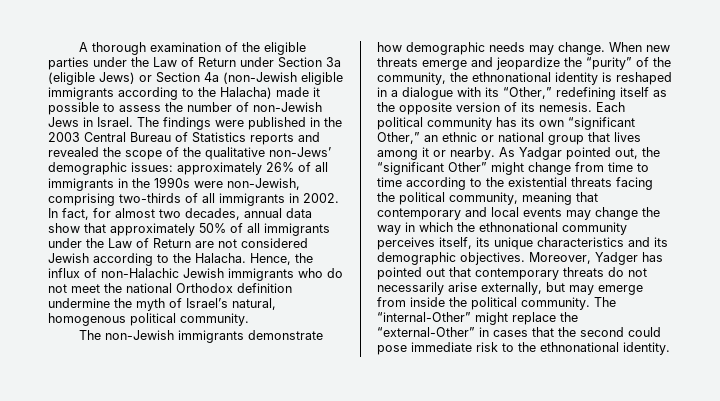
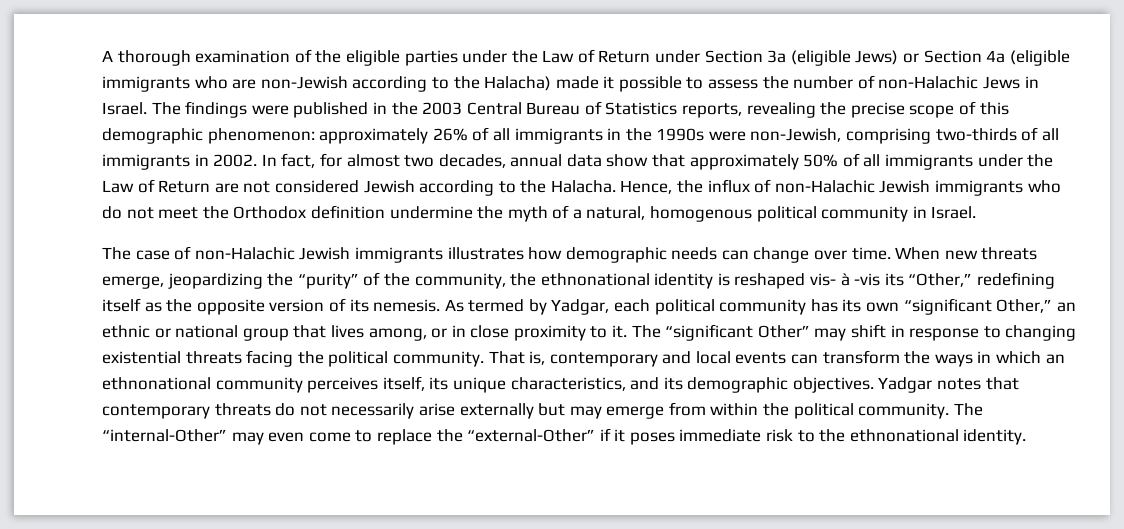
- A thorough examination of the eligible parties under the Law of Return under Section 3a (eligible Jews) or Section 4a (non-Jewish eligible immigrants according to the Halacha) made it possible to assess the number of non-Jewish Jews in Israel.
+ A thorough examination of the eligible parties under the Law of Return under Section 3a (eligible Jews) or Section 4a (eligible immigrants who are non-Jewish according to the Halacha) made it possible to assess the number of non-Halachic Jews in Israel.
- The findings were published in the 2003 Central Bureau of Statistics reports and revealed the scope of the qualitative non-Jews’ demographic issues: approximately 26% of all immigrants in the 1990s were non-Jewish, comprising two-thirds of all immigrants in 2002.
+ The findings were published in the 2003 Central Bureau of Statistics reports, revealing the precise scope of this demographic phenomenon: approximately 26% of all immigrants in the 1990s were non-Jewish, comprising two-thirds of all immigrants in 2002.
- Hence, the influx of non-Halachic Jewish immigrants who do not meet the national Orthodox definition undermine the myth of Israel’s natural, homogenous political community.
- The non-Jewish immigrants demonstrate how demographic needs may change. When new threats emerge and jeopardize the “purity” of the community, the ethnonational identity is reshaped in a dialogue with its “Other,” redefining itself as the opposite version of its nemesis.
+ Hence, the influx of non-Halachic Jewish immigrants who do not meet the Orthodox definition undermine the myth of a natural, homogenous political community in Israel.
+ The case of non-Halachic Jewish immigrants illustrates how demographic needs can change over time. When new threats emerge, jeopardizing the “purity” of the community, the ethnonational identity is reshaped vis- à -vis its “Other,” redefining itself as the opposite version of its nemesis.
- Each political community has its own “significant Other,” an ethnic or national group that lives among it or nearby. As Yadgar pointed out, the “significant Other” might change from time to time according to the existential threats facing the political community, meaning that contemporary and local events may change the way in which the ethnonational community perceives itself, its unique characteristics and its demographic objectives.
+ As termed by Yadgar, each political community has its own “significant Other,” an ethnic or national group that lives among, or in close proximity to it. The “significant Other” may shift in response to changing existential threats facing the political community. That is, contemporary and local events can transform the ways in which an ethnonational community perceives itself, its unique characteristics, and its demographic objectives.
- Moreover, Yadger has pointed out that contemporary threats do not necessarily arise externally, but may emerge from inside the political community.
+ Yadgar notes that contemporary threats do not necessarily arise externally but may emerge from within the political community.
- The “internal-Other” might replace the “external-Other” in cases that the second could pose immediate risk to the ethnonational identity.
+ The “internal-Other” may even come to replace the “external-Other” if it poses immediate risk to the ethnonational identity.

